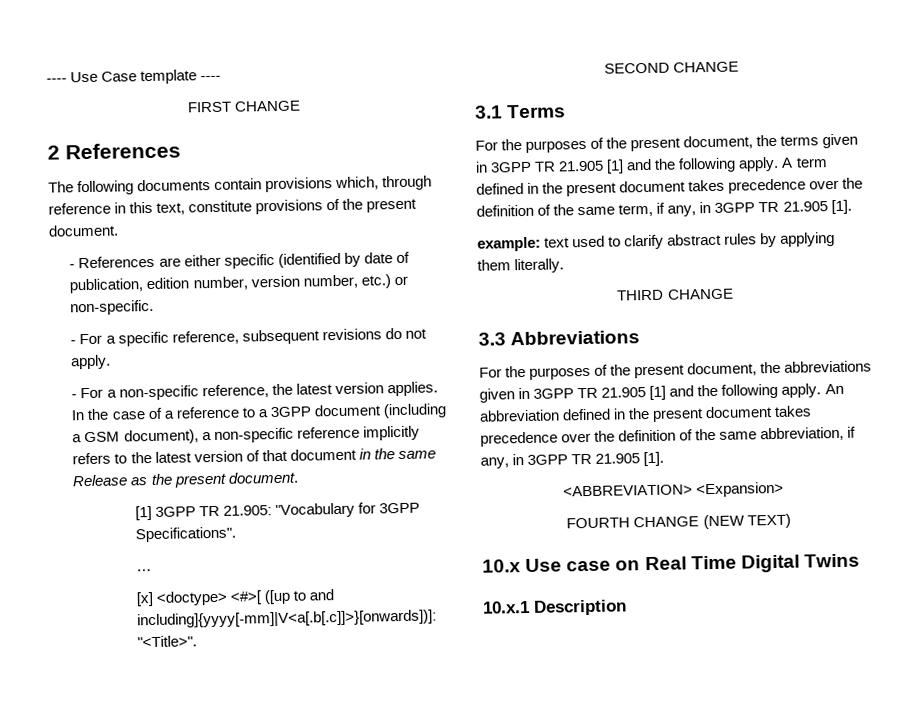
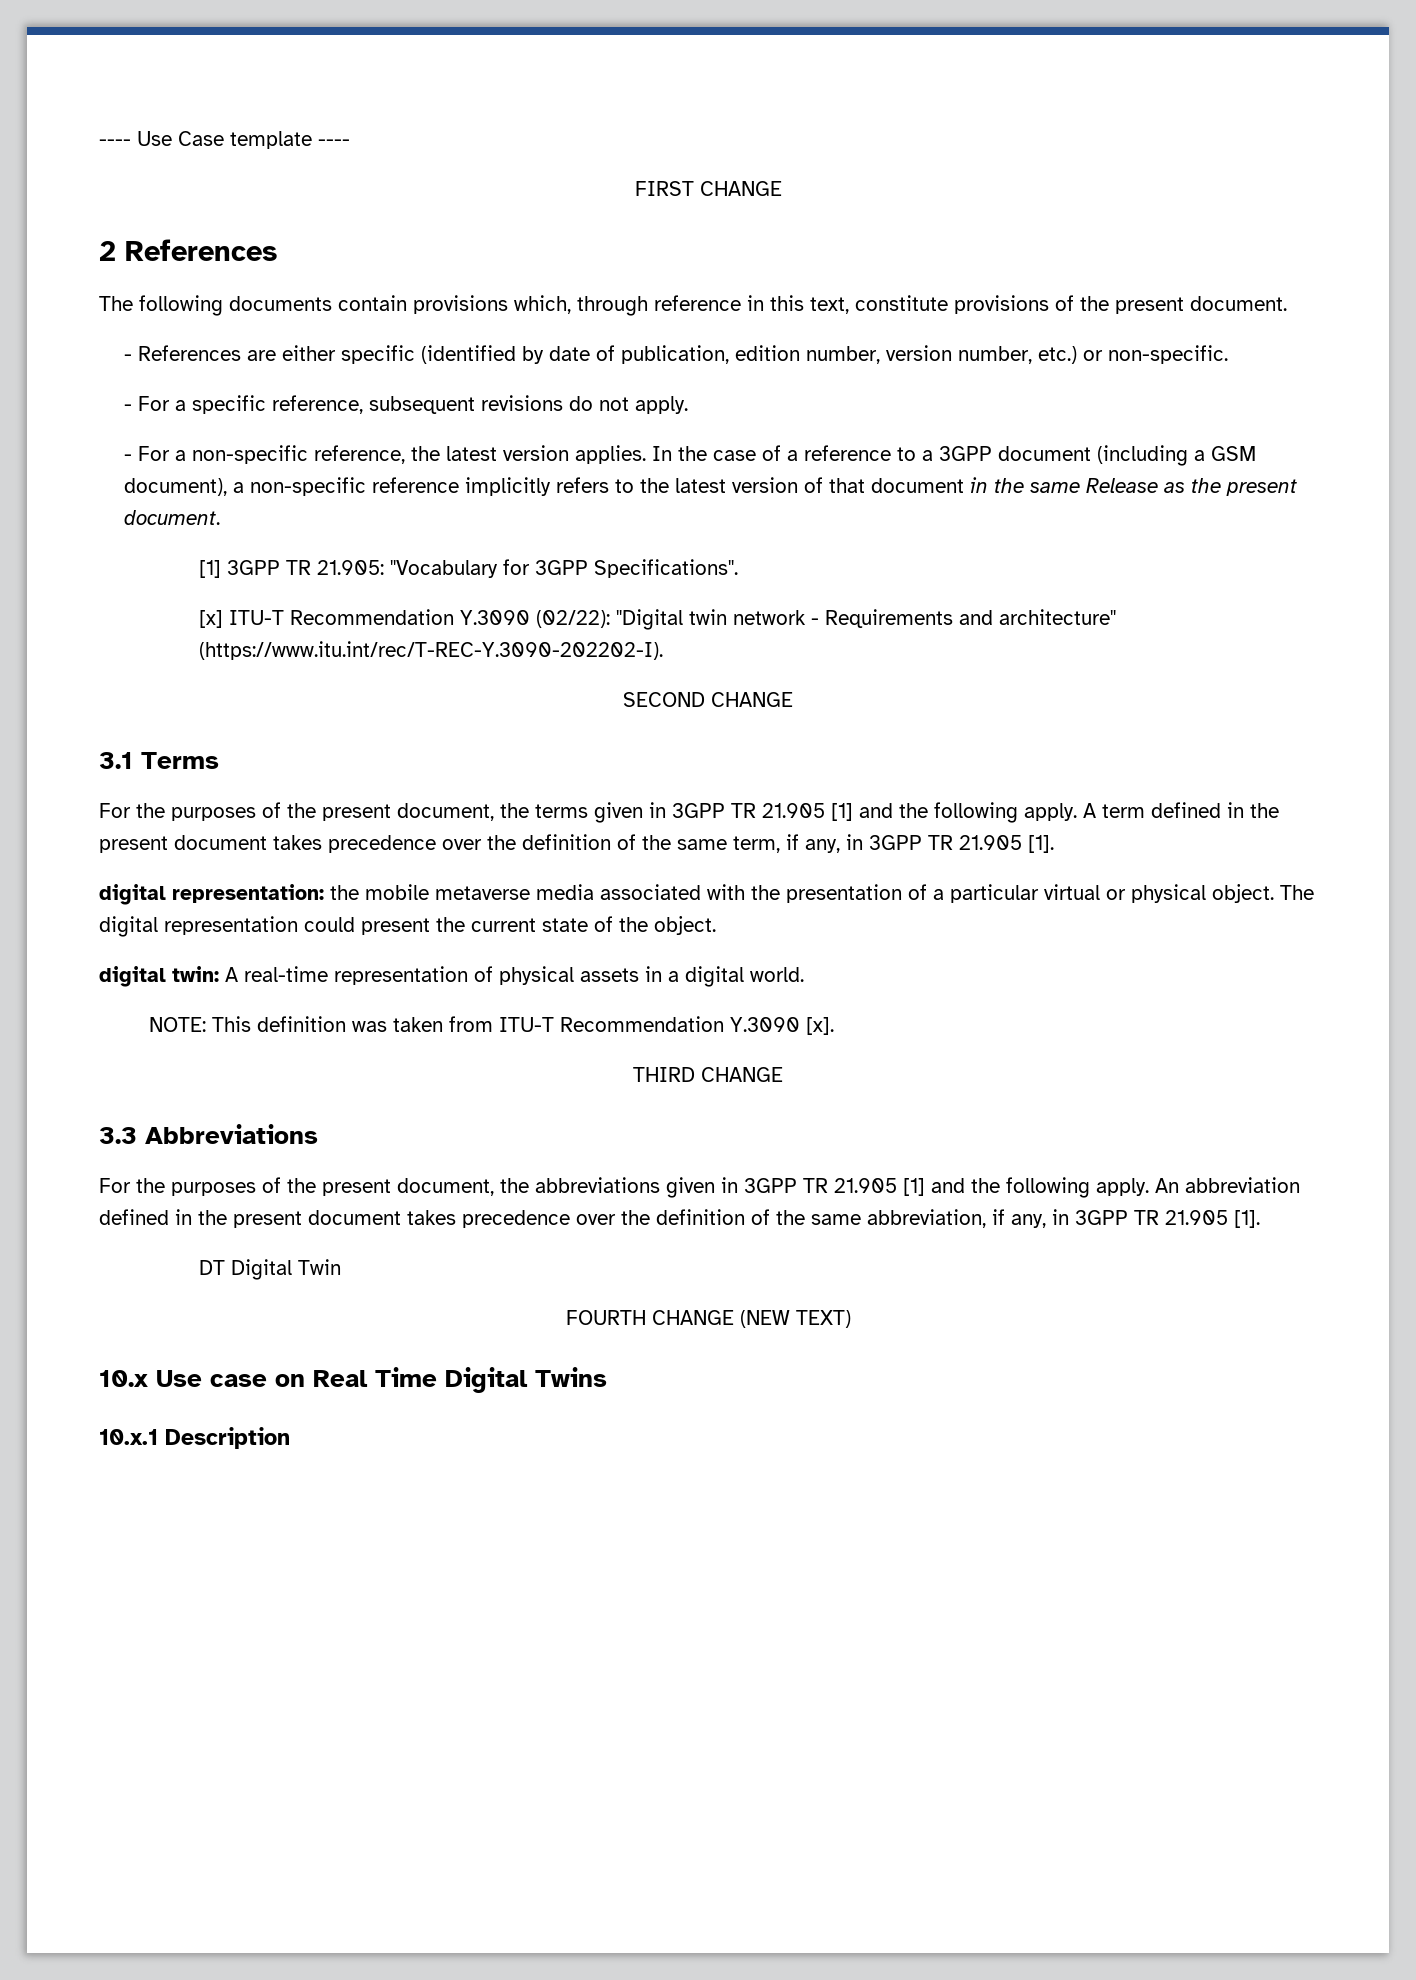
- …
- [x] <doctype> <#>[ ([up to and including]{yyyy[-mm]|V<a[.b[.c]]>}[onwards])]: "<Title>".
+ [x] ITU-T Recommendation Y.3090 (02/22): "Digital twin network - Requirements and architecture" (https://www.itu.int/rec/T-REC-Y.3090-202202-I).
- example: text used to clarify abstract rules by applying them literally.
+ digital representation: the mobile metaverse media associated with the presentation of a particular virtual or physical object. The digital representation could present the current state of the object.
+ digital twin: A real-time representation of physical assets in a digital world.
+ NOTE: This definition was taken from ITU-T Recommendation Y.3090 [x].
- <ABBREVIATION> <Expansion>
+ DT Digital Twin

